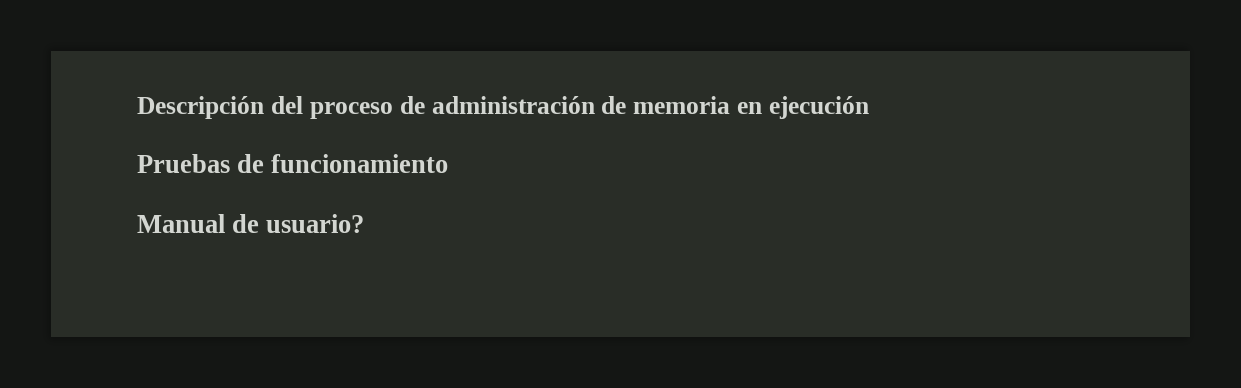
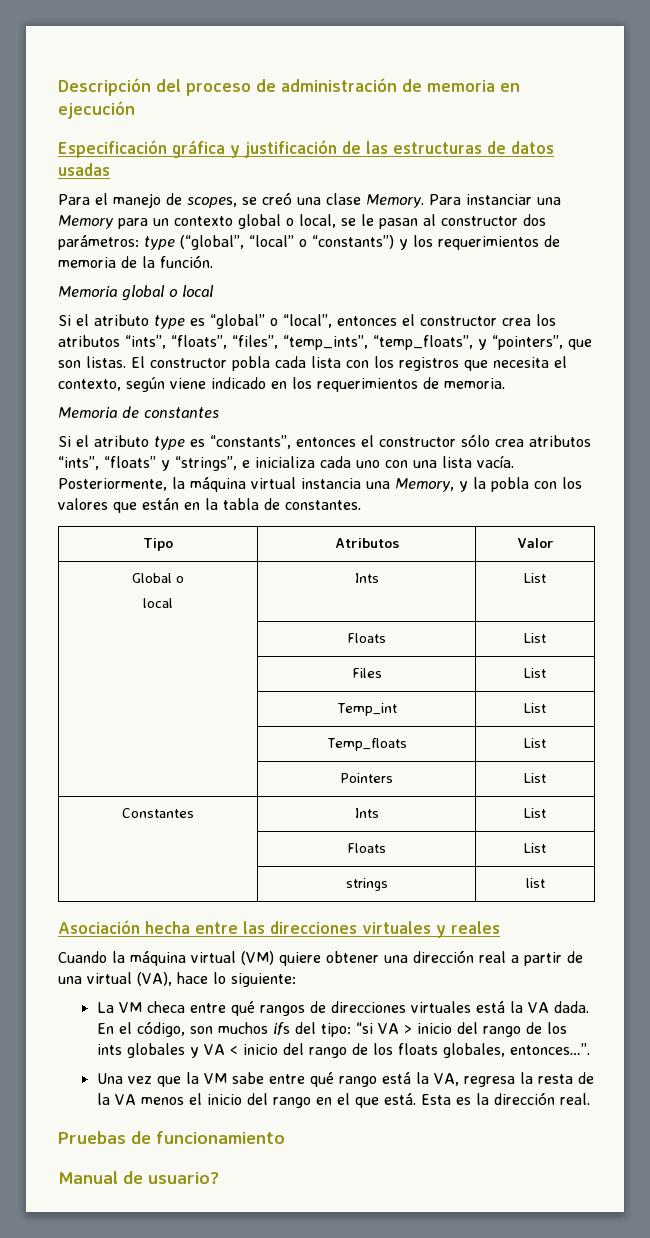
+ Especificación gráfica y justificación de las estructuras de datos usadas
+ Para el manejo de scopes, se creó una clase Memory. Para instanciar una Memory para un contexto global o local, se le pasan al constructor dos parámetros: type (“global”, “local” o “constants”) y los requerimientos de memoria de la función.
+ Memoria global o local
+ Si el atributo type es “global” o “local”, entonces el constructor crea los atributos “ints”, “floats”, “files”, “temp_ints”, “temp_floats”, y “pointers”, que son listas. El constructor pobla cada lista con los registros que necesita el contexto, según viene indicado en los requerimientos de memoria.
+ Memoria de constantes
+ Si el atributo type es “constants”, entonces el constructor sólo crea atributos “ints”, “floats” y “strings”, e inicializa cada uno con una lista vacía. Posteriormente, la máquina virtual instancia una Memory, y la pobla con los valores que están en la tabla de constantes.
+ Tipo | Atributos | Valor
+ Global o
+ local | Ints | List
+ | Floats | List
+ | Files | List
+ | Temp_int | List
+ | Temp_floats | List
+ | Pointers | List
+ Constantes | Ints | List
+ | Floats | List
+ | strings | list
+ Asociación hecha entre las direcciones virtuales y reales
+ Cuando la máquina virtual (VM) quiere obtener una dirección real a partir de una virtual (VA), hace lo siguiente:
+ La VM checa entre qué rangos de direcciones virtuales está la VA dada. En el código, son muchos ifs del tipo: “si VA > inicio del rango de los ints globales y VA < inicio del rango de los floats globales, entonces…”.
+ Una vez que la VM sabe entre qué rango está la VA, regresa la resta de la VA menos el inicio del rango en el que está. Esta es la dirección real.

